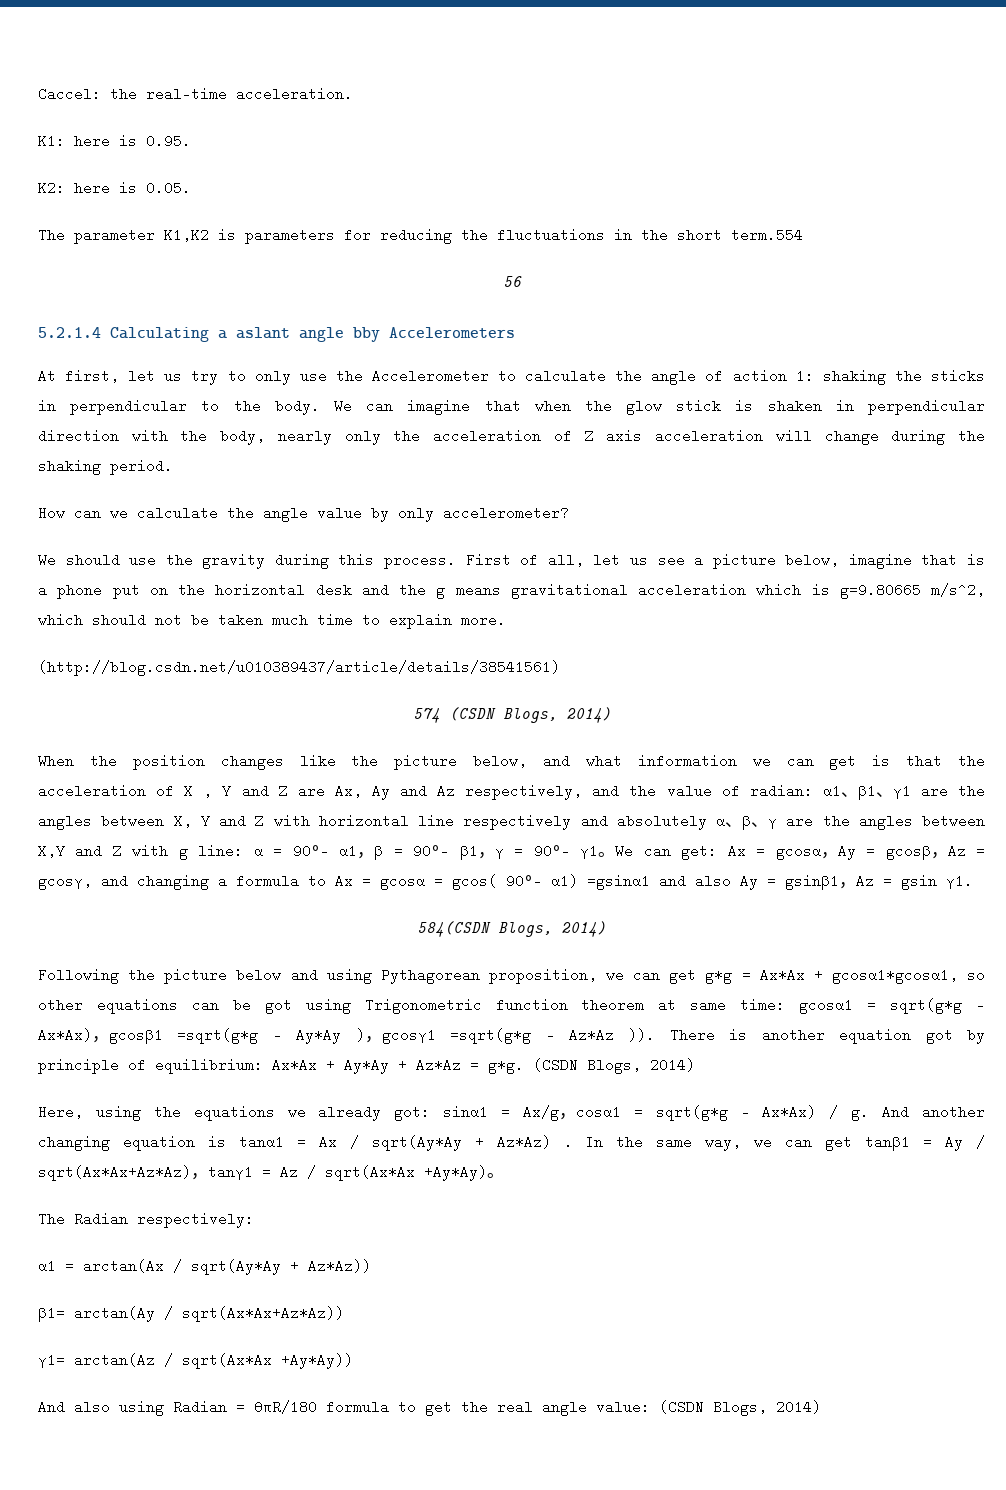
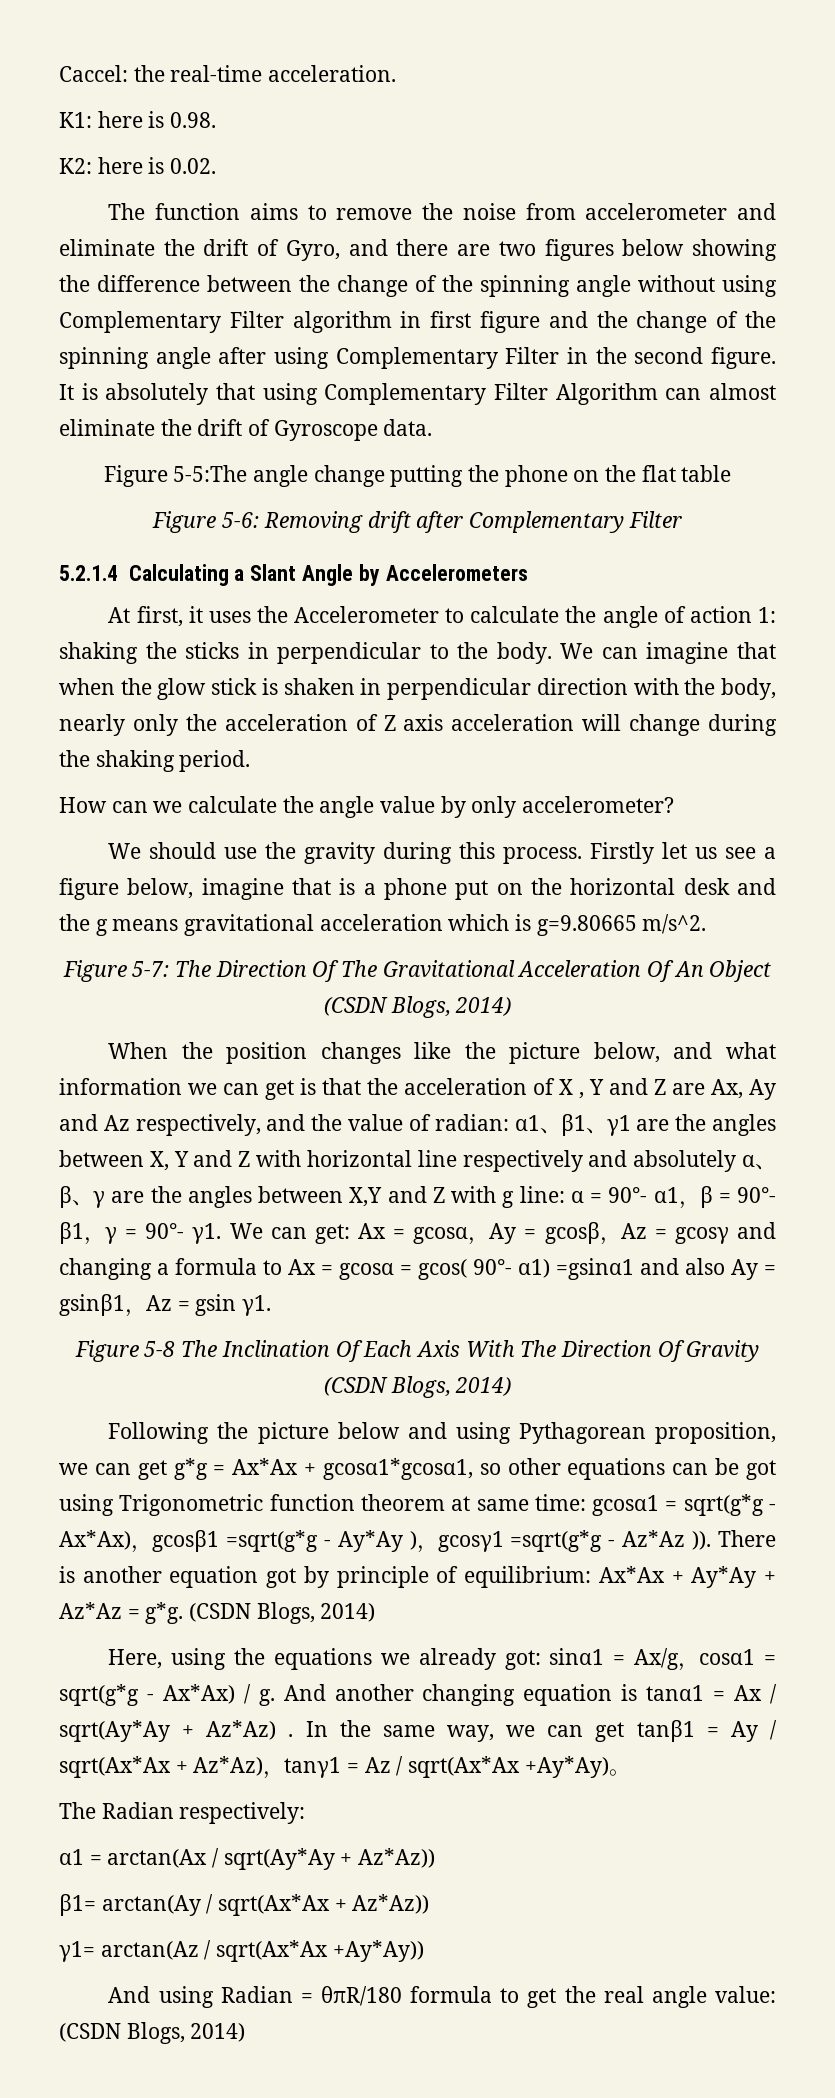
- K1: here is 0.95.
+ K1: here is 0.98.
- K2: here is 0.05.
- The parameter K1,K2 is parameters for reducing the fluctuations in the short term.554
- 56
+ K2: here is 0.02.
+ The function aims to remove the noise from accelerometer and eliminate the drift of Gyro, and there are two figures below showing the difference between the change of the spinning angle without using Complementary Filter algorithm in first figure and the change of the spinning angle after using Complementary Filter in the second figure. It is absolutely that using Complementary Filter Algorithm can almost eliminate the drift of Gyroscope data.
+ Figure 5-5:The angle change putting the phone on the flat table
+ Figure 5-6: Removing drift after Complementary Filter
- 5.2.1.4 Calculating a aslant angle bby Accelerometers
+ 5.2.1.4 Calculating a Slant Angle by Accelerometers
- At first, let us try to only use the Accelerometer to calculate the angle of action 1: shaking the sticks in perpendicular to the body.
+ At first, it uses the Accelerometer to calculate the angle of action 1: shaking the sticks in perpendicular to the body.
- First of all, let us see a picture below, imagine that is a phone put on the horizontal desk and the g means gravitational acceleration which is g=9.80665 m/s^2, which should not be taken much time to explain more.
- (http://blog.csdn.net/u010389437/article/details/38541561)
- 574 (CSDN Blogs, 2014)
+ Firstly let us see a figure below, imagine that is a phone put on the horizontal desk and the g means gravitational acceleration which is g=9.80665 m/s^2.
+ Figure 5-7: The Direction Of The Gravitational Acceleration Of An Object (CSDN Blogs, 2014)
- α = 90°- α1，β = 90°- β1，γ = 90°- γ1。
+ α = 90°- α1，β = 90°- β1，γ = 90°- γ1.
- We can get: Ax = gcosα，Ay = gcosβ，Az = gcosγ, and changing a formula to Ax = gcosα = gcos( 90°- α1) =gsinα1 and also Ay = gsinβ1，Az = gsin γ1.
+ We can get: Ax = gcosα，Ay = gcosβ，Az = gcosγ and changing a formula to Ax = gcosα = gcos( 90°- α1) =gsinα1 and also Ay = gsinβ1，Az = gsin γ1.
- 584(CSDN Blogs, 2014)
+ Figure 5-8 The Inclination Of Each Axis With The Direction Of Gravity (CSDN Blogs, 2014)
- In the same way, we can get tanβ1 = Ay / sqrt(Ax*Ax+Az*Az)，tanγ1 = Az / sqrt(Ax*Ax +Ay*Ay)。
+ In the same way, we can get tanβ1 = Ay / sqrt(Ax*Ax + Az*Az)，tanγ1 = Az / sqrt(Ax*Ax +Ay*Ay)。
- β1= arctan(Ay / sqrt(Ax*Ax+Az*Az))
+ β1= arctan(Ay / sqrt(Ax*Ax + Az*Az))
- And also using Radian = θπR/180 formula to get the real angle value: (CSDN Blogs, 2014)
+ And using Radian = θπR/180 formula to get the real angle value: (CSDN Blogs, 2014)

